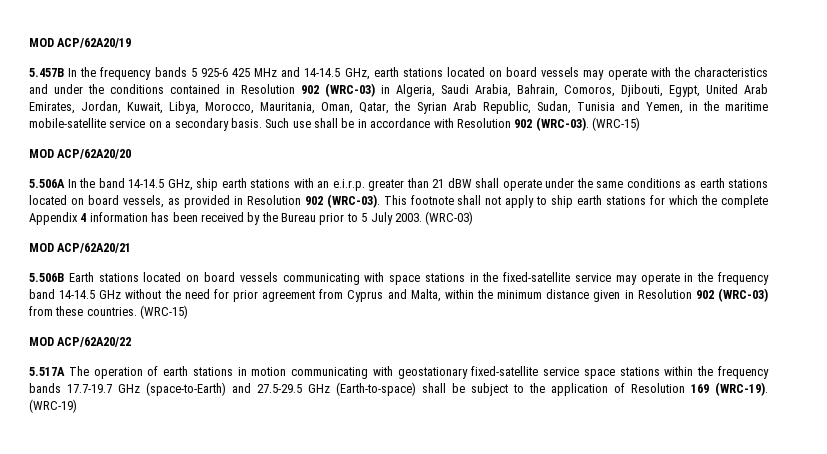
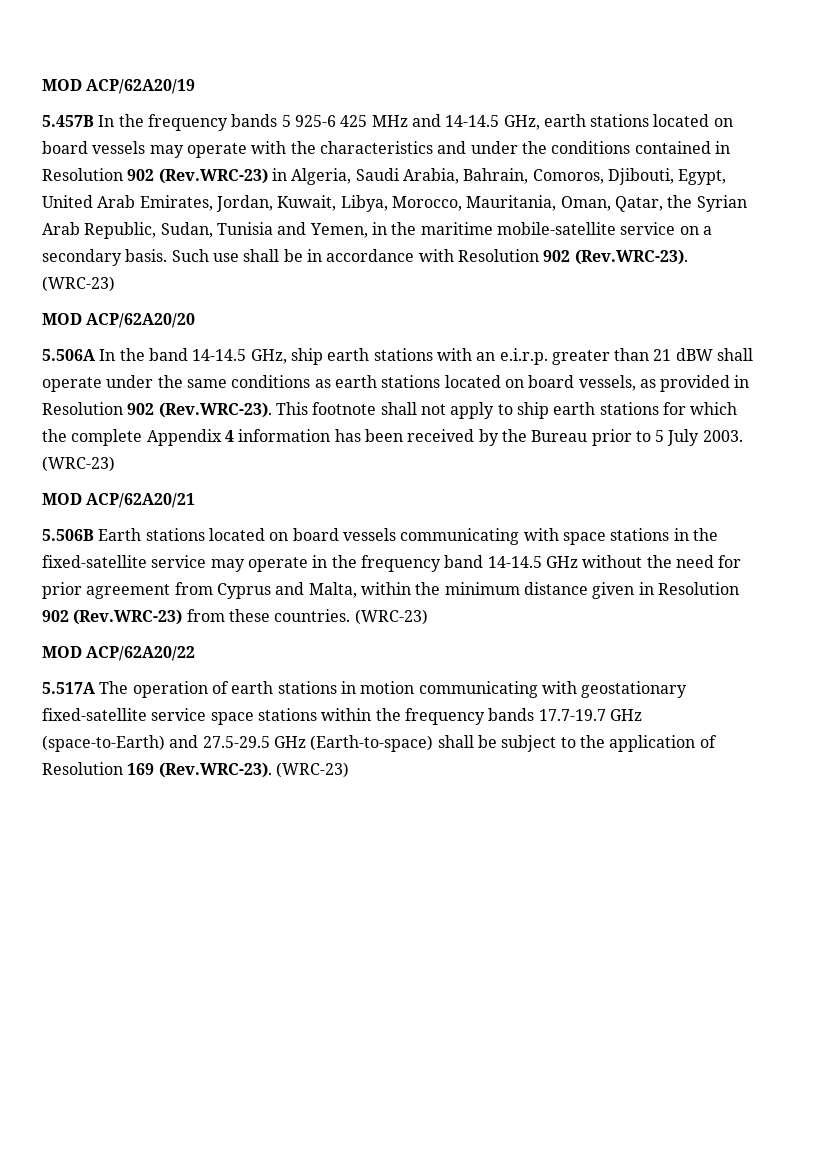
- 5.457B In the frequency bands 5 925-6 425 MHz and 14-14.5 GHz, earth stations located on board vessels may operate with the characteristics and under the conditions contained in Resolution 902 (WRC-03) in Algeria, Saudi Arabia, Bahrain, Comoros, Djibouti, Egypt, United Arab Emirates, Jordan, Kuwait, Libya, Morocco, Mauritania, Oman, Qatar, the Syrian Arab Republic, Sudan, Tunisia and Yemen, in the maritime mobile-satellite service on a secondary basis.
+ 5.457B In the frequency bands 5 925-6 425 MHz and 14-14.5 GHz, earth stations located on board vessels may operate with the characteristics and under the conditions contained in Resolution 902 (Rev.WRC-23) in Algeria, Saudi Arabia, Bahrain, Comoros, Djibouti, Egypt, United Arab Emirates, Jordan, Kuwait, Libya, Morocco, Mauritania, Oman, Qatar, the Syrian Arab Republic, Sudan, Tunisia and Yemen, in the maritime mobile-satellite service on a secondary basis.
- Such use shall be in accordance with Resolution 902 (WRC-03). (WRC-15)
+ Such use shall be in accordance with Resolution 902 (Rev.WRC-23). (WRC-23)
- 5.506A In the band 14-14.5 GHz, ship earth stations with an e.i.r.p. greater than 21 dBW shall operate under the same conditions as earth stations located on board vessels, as provided in Resolution 902 (WRC-03). This footnote shall not apply to ship earth stations for which the complete Appendix 4 information has been received by the Bureau prior to 5 July 2003. (WRC-03)
+ 5.506A In the band 14-14.5 GHz, ship earth stations with an e.i.r.p. greater than 21 dBW shall operate under the same conditions as earth stations located on board vessels, as provided in Resolution 902 (Rev.WRC-23). This footnote shall not apply to ship earth stations for which the complete Appendix 4 information has been received by the Bureau prior to 5 July 2003. (WRC-23)
- 5.506B Earth stations located on board vessels communicating with space stations in the fixed-satellite service may operate in the frequency band 14-14.5 GHz without the need for prior agreement from Cyprus and Malta, within the minimum distance given in Resolution 902 (WRC-03) from these countries. (WRC-15)
+ 5.506B Earth stations located on board vessels communicating with space stations in the fixed-satellite service may operate in the frequency band 14-14.5 GHz without the need for prior agreement from Cyprus and Malta, within the minimum distance given in Resolution 902 (Rev.WRC-23) from these countries. (WRC-23)
- 5.517A The operation of earth stations in motion communicating with geostationary fixed-satellite service space stations within the frequency bands 17.7-19.7 GHz (space-to-Earth) and 27.5-29.5 GHz (Earth-to-space) shall be subject to the application of Resolution 169 (WRC-19). (WRC-19)
+ 5.517A The operation of earth stations in motion communicating with geostationary fixed-satellite service space stations within the frequency bands 17.7-19.7 GHz (space-to-Earth) and 27.5-29.5 GHz (Earth-to-space) shall be subject to the application of Resolution 169 (Rev.WRC-23). (WRC-23)

